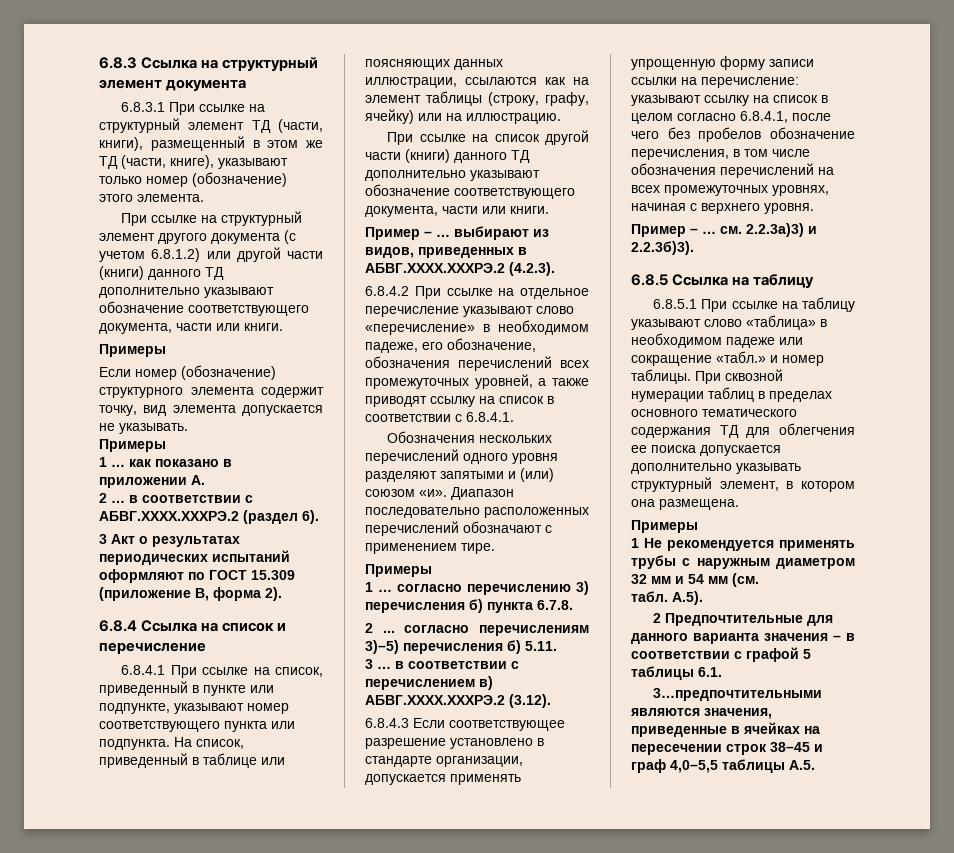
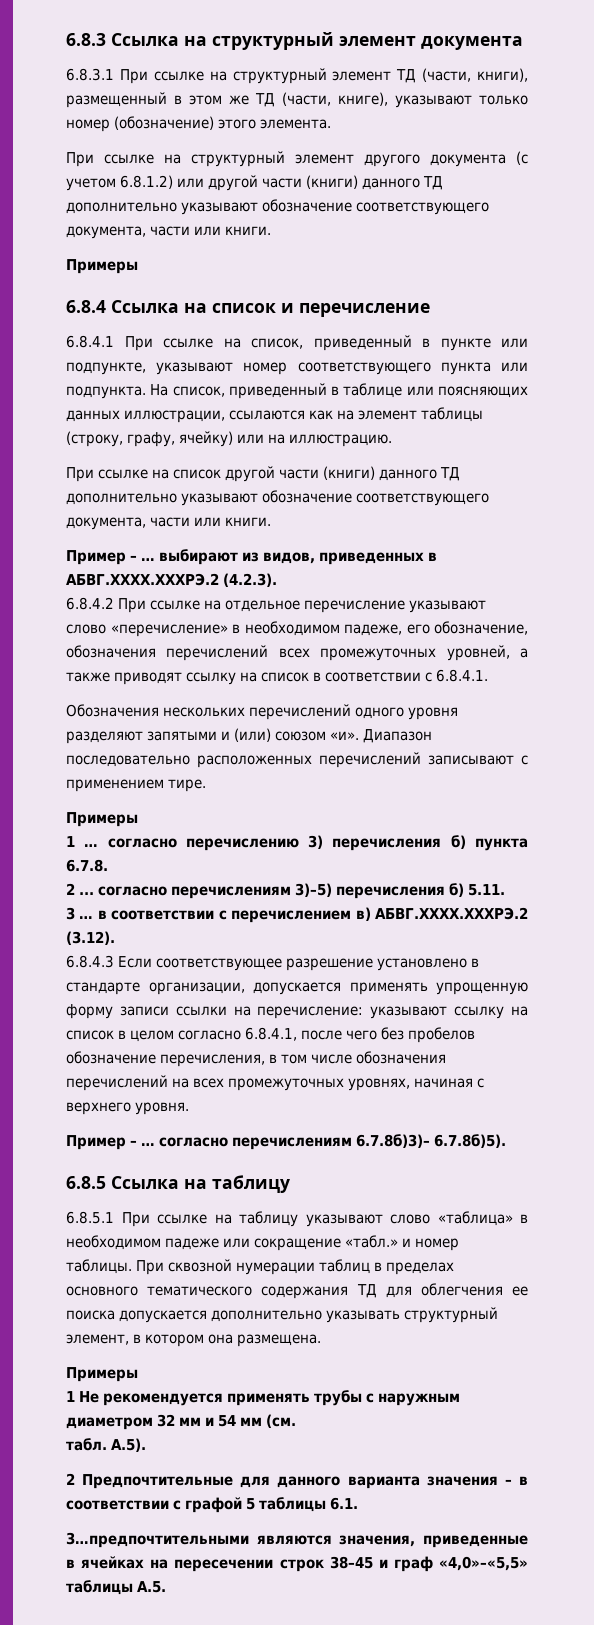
- Если номер (обозначение) структурного элемента содержит точку, вид элемента допускается не указывать.
- Примеры
- 1 … как показано в приложении А.
- 2 … в соответствии с АБВГ.ХХХХ.ХХХРЭ.2 (раздел 6).
- 3 Акт о результатах периодических испытаний оформляют по ГОСТ 15.309 (приложение В, форма 2).
- Диапазон последовательно расположенных перечислений обозначают с применением тире.
+ Диапазон последовательно расположенных перечислений записывают с применением тире.
- Пример – … см. 2.2.3а)3) и 2.2.3б)3).
+ Пример – … согласно перечислениям 6.7.8б)3)– 6.7.8б)5).
- 3…предпочтительными являются значения, приведенные в ячейках на пересечении строк 38–45 и граф 4,0–5,5 таблицы А.5.
+ 3…предпочтительными являются значения, приведенные в ячейках на пересечении строк 38–45 и граф «4,0»–«5,5» таблицы А.5.

